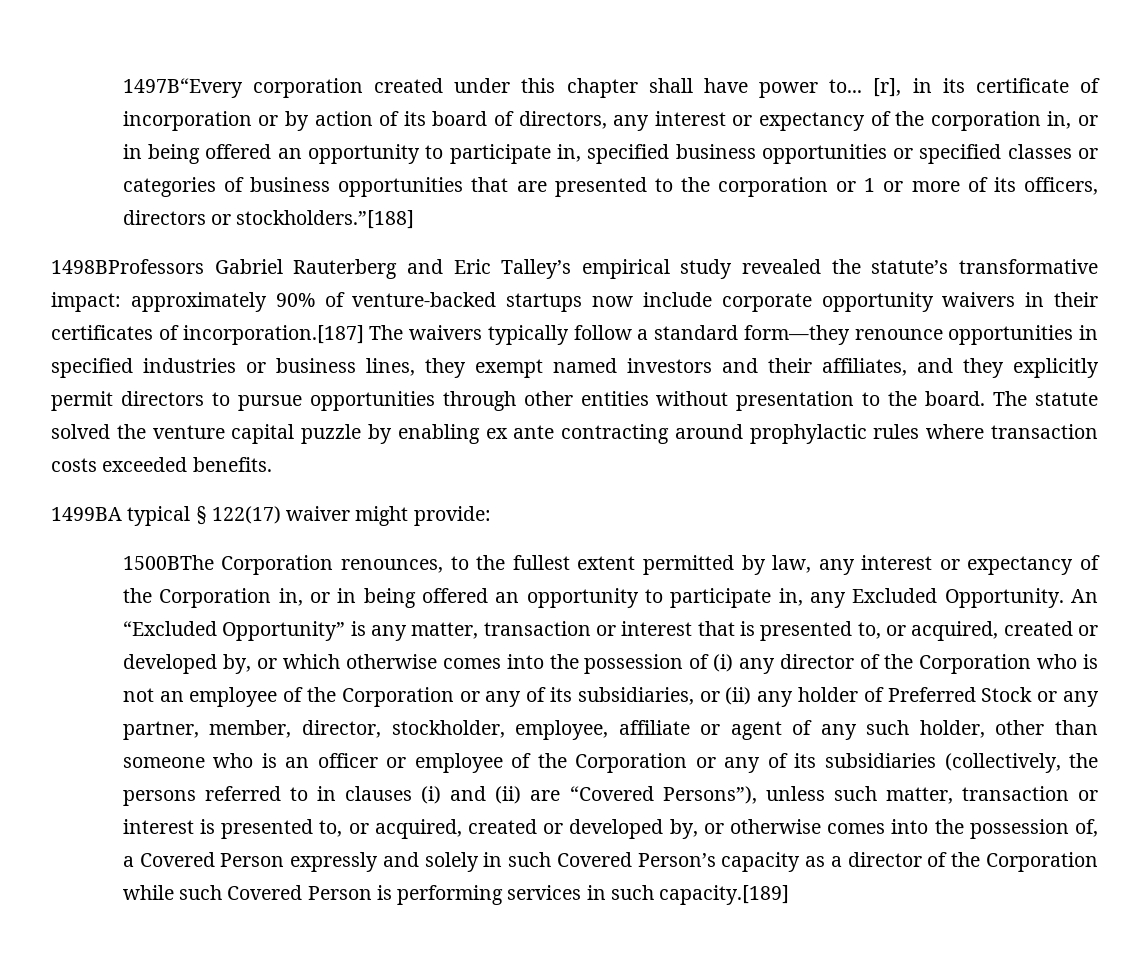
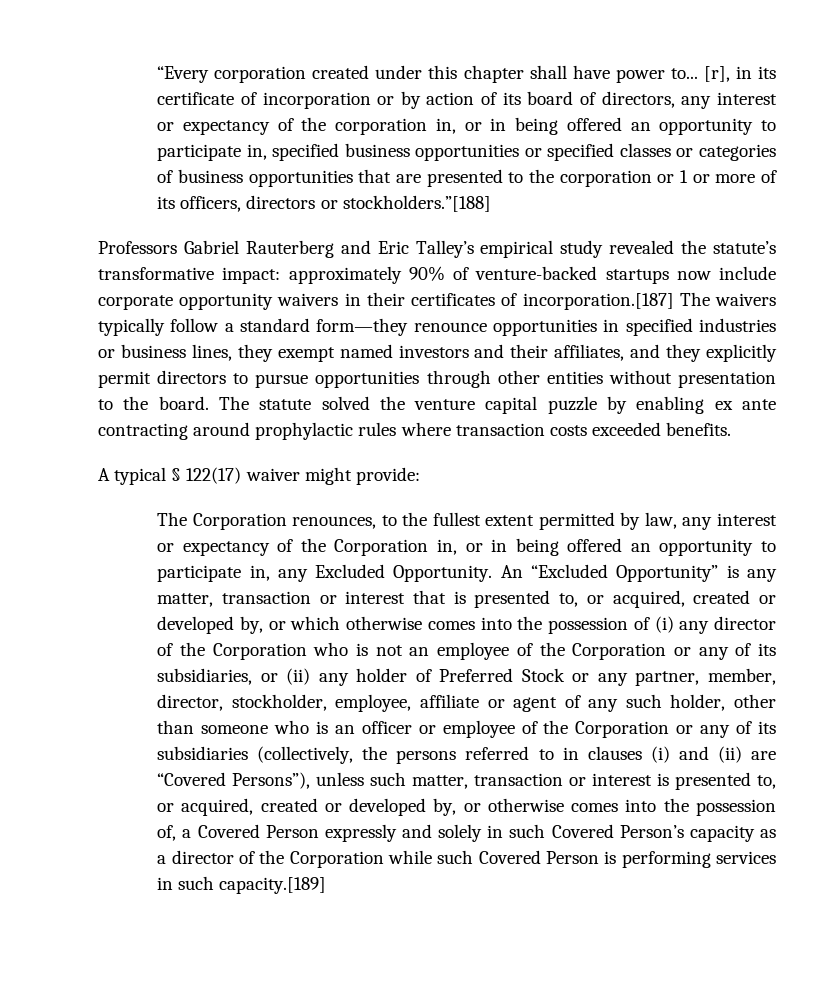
- 1497B“Every corporation created under this chapter shall have power to...
+ “Every corporation created under this chapter shall have power to...
- 1498BProfessors Gabriel Rauterberg and Eric Talley’s empirical study revealed the statute’s transformative impact:
+ Professors Gabriel Rauterberg and Eric Talley’s empirical study revealed the statute’s transformative impact:
- 1499BA typical § 122(17) waiver might provide:
+ A typical § 122(17) waiver might provide:
- 1500BThe Corporation renounces, to the fullest extent permitted by law, any interest or expectancy of the Corporation in, or in being offered an opportunity to participate in, any Excluded Opportunity.
+ The Corporation renounces, to the fullest extent permitted by law, any interest or expectancy of the Corporation in, or in being offered an opportunity to participate in, any Excluded Opportunity.

